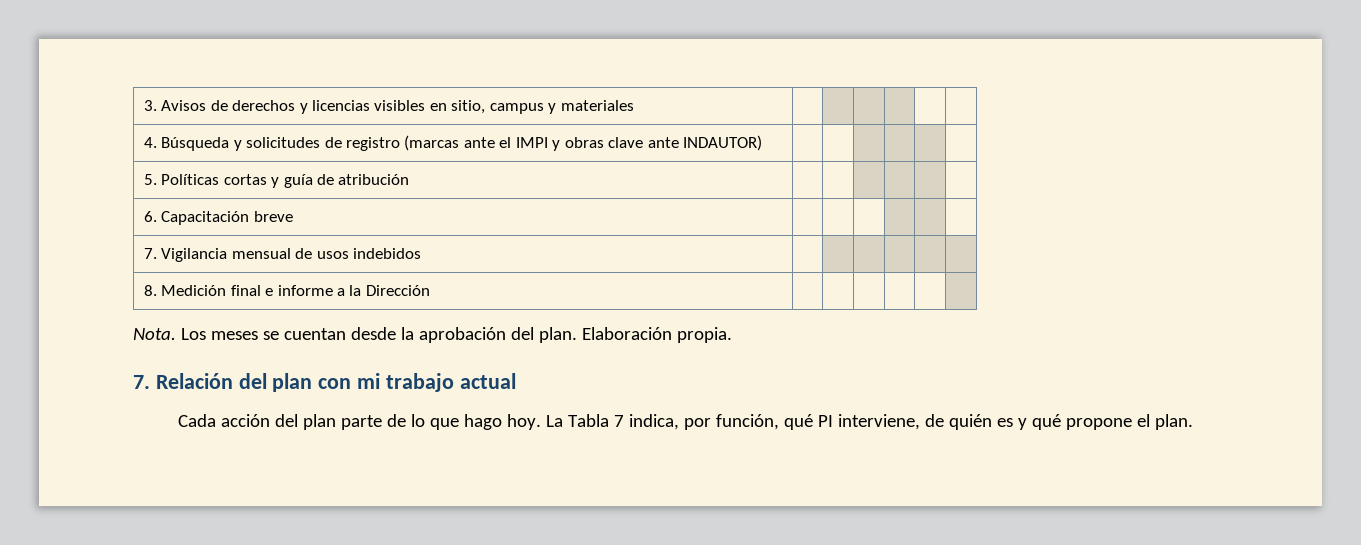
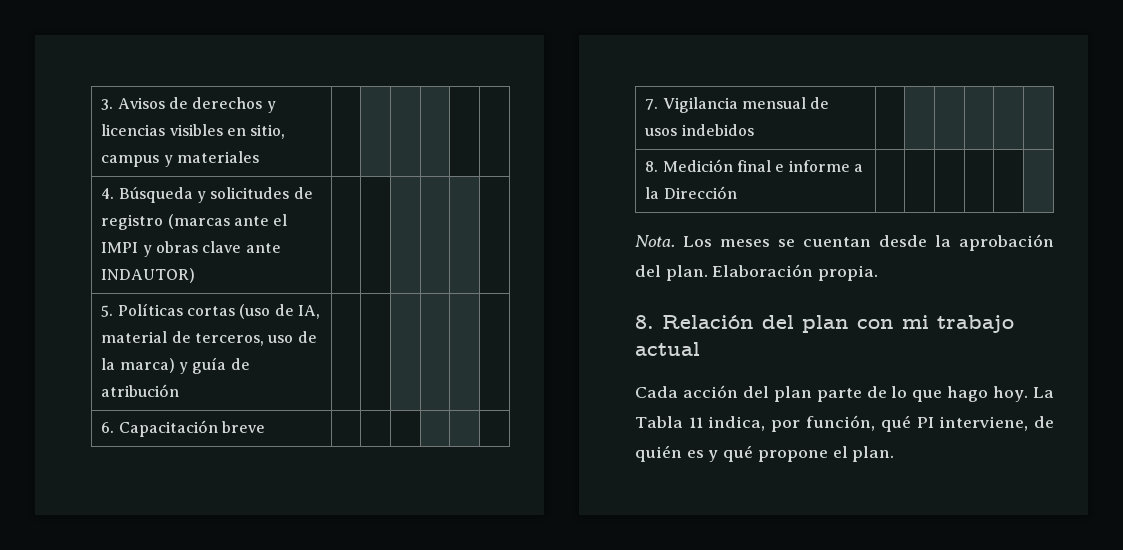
- 5. Políticas cortas y guía de atribución | | | | | |
+ 5. Políticas cortas (uso de IA, material de terceros, uso de la marca) y guía de atribución | | | | | |
- 7. Relación del plan con mi trabajo actual
+ 8. Relación del plan con mi trabajo actual
- La Tabla 7 indica, por función, qué PI interviene, de quién es y qué propone el plan.
+ La Tabla 11 indica, por función, qué PI interviene, de quién es y qué propone el plan.

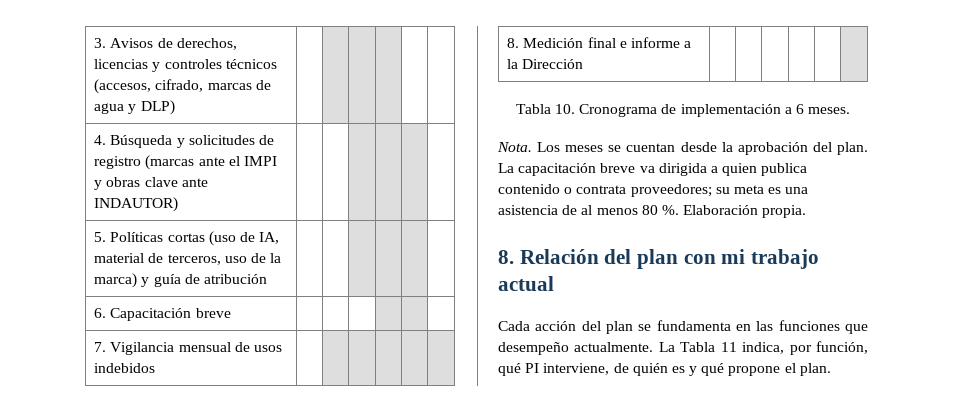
- 3. Avisos de derechos y licencias visibles en sitio, campus y materiales | | | | | |
+ 3. Avisos de derechos, licencias y controles técnicos (accesos, cifrado, marcas de agua y DLP) | | | | | |
+ Tabla 10. Cronograma de implementación a 6 meses.
+ La capacitación breve va dirigida a quien publica contenido o contrata proveedores; su meta es una asistencia de al menos 80 %.
- Cada acción del plan parte de lo que hago hoy.
+ Cada acción del plan se fundamenta en las funciones que desempeño actualmente.

